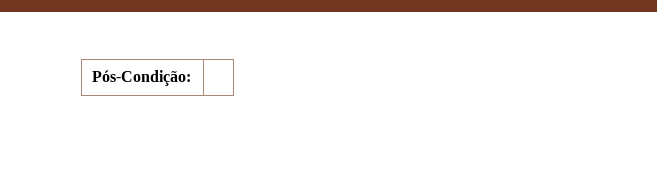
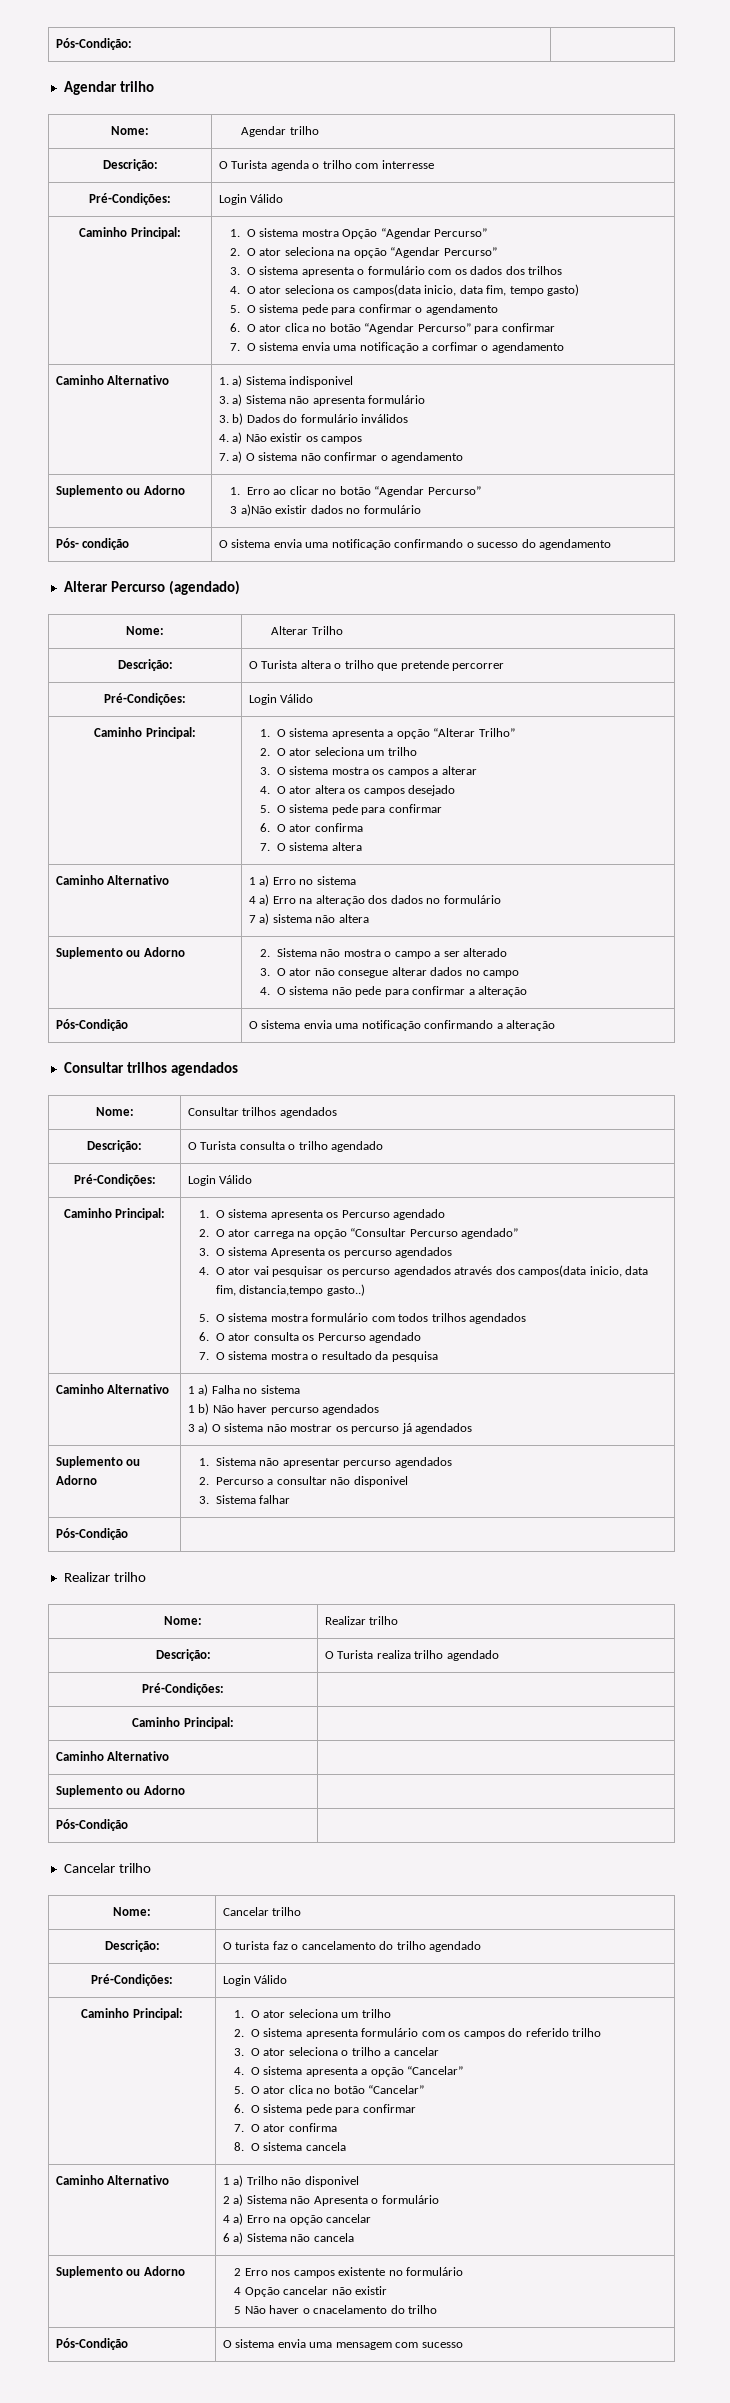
  Pós-Condição: |
+ Agendar trilho
+ Nome: | Agendar trilho
+ Descrição: | O Turista agenda o trilho com interresse
+ Pré-Condições: | Login Válido
+ Caminho Principal: | 1. O sistema mostra Opção “Agendar Percurso”
+ 2. O ator seleciona na opção “Agendar Percurso”
+ 3. O sistema apresenta o formulário com os dados dos trilhos
+ 4. O ator seleciona os campos(data inicio, data fim, tempo gasto)
+ 5. O sistema pede para confirmar o agendamento
+ 6. O ator clica no botão “Agendar Percurso” para confirmar
+ 7. O sistema envia uma notificação a corfimar o agendamento
+ Caminho Alternativo | 1. a) Sistema indisponivel
+ 3. a) Sistema não apresenta formulário
+ 3. b) Dados do formulário inválidos
+ 4. a) Não existir os campos
+ 7. a) O sistema não confirmar o agendamento
+ Suplemento ou Adorno | 1. Erro ao clicar no botão “Agendar Percurso”
+ 3 a)Não existir dados no formulário
+ Pós- condição | O sistema envia uma notificação confirmando o sucesso do agendamento
+ Alterar Percurso (agendado)
+ Nome: | Alterar Trilho
+ Descrição: | O Turista altera o trilho que pretende percorrer
+ Pré-Condições: | Login Válido
+ Caminho Principal: | 1. O sistema apresenta a opção “Alterar Trilho”
+ 2. O ator seleciona um trilho
+ 3. O sistema mostra os campos a alterar
+ 4. O ator altera os campos desejado
+ 5. O sistema pede para confirmar
+ 6. O ator confirma
+ 7. O sistema altera
+ Caminho Alternativo | 1 a) Erro no sistema
+ 4 a) Erro na alteração dos dados no formulário
+ 7 a) sistema não altera
+ Suplemento ou Adorno | 2. Sistema não mostra o campo a ser alterado
+ 3. O ator não consegue alterar dados no campo
+ 4. O sistema não pede para confirmar a alteração
+ Pós-Condição | O sistema envia uma notificação confirmando a alteração
+ Consultar trilhos agendados
+ Nome: | Consultar trilhos agendados
+ Descrição: | O Turista consulta o trilho agendado
+ Pré-Condições: | Login Válido
+ Caminho Principal: | 1. O sistema apresenta os Percurso agendado
+ 2. O ator carrega na opção “Consultar Percurso agendado”
+ 3. O sistema Apresenta os percurso agendados
+ 4. O ator vai pesquisar os percurso agendados através dos campos(data inicio, data fim, distancia,tempo gasto..)
+ 5. O sistema mostra formulário com todos trilhos agendados
+ 6. O ator consulta os Percurso agendado
+ 7. O sistema mostra o resultado da pesquisa
+ Caminho Alternativo | 1 a) Falha no sistema
+ 1 b) Não haver percurso agendados
+ 3 a) O sistema não mostrar os percurso já agendados
+ Suplemento ou Adorno | 1. Sistema não apresentar percurso agendados
+ 2. Percurso a consultar não disponivel
+ 3. Sistema falhar
+ Pós-Condição |
+ Realizar trilho
+ Nome: | Realizar trilho
+ Descrição: | O Turista realiza trilho agendado
+ Pré-Condições: |
+ Caminho Principal: |
+ Caminho Alternativo |
+ Suplemento ou Adorno |
+ Pós-Condição |
+ Cancelar trilho
+ Nome: | Cancelar trilho
+ Descrição: | O turista faz o cancelamento do trilho agendado
+ Pré-Condições: | Login Válido
+ Caminho Principal: | 1. O ator seleciona um trilho
+ 2. O sistema apresenta formulário com os campos do referido trilho
+ 3. O ator seleciona o trilho a cancelar
+ 4. O sistema apresenta a opção “Cancelar”
+ 5. O ator clica no botão “Cancelar”
+ 6. O sistema pede para confirmar
+ 7. O ator confirma
+ 8. O sistema cancela
+ Caminho Alternativo | 1 a) Trilho não disponivel
+ 2 a) Sistema não Apresenta o formulário
+ 4 a) Erro na opção cancelar
+ 6 a) Sistema não cancela
+ Suplemento ou Adorno | 2 Erro nos campos existente no formulário
+ 4 Opção cancelar não existir
+ 5 Não haver o cnacelamento do trilho
+ Pós-Condição | O sistema envia uma mensagem com sucesso

